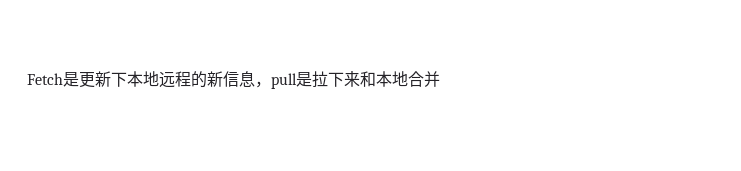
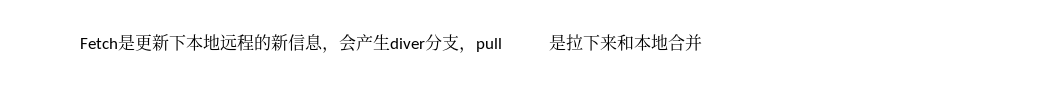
- Fetch是更新下本地远程的新信息，pull是拉下来和本地合并
+ Fetch是更新下本地远程的新信息，会产生diver分支，pull是拉下来和本地合并

